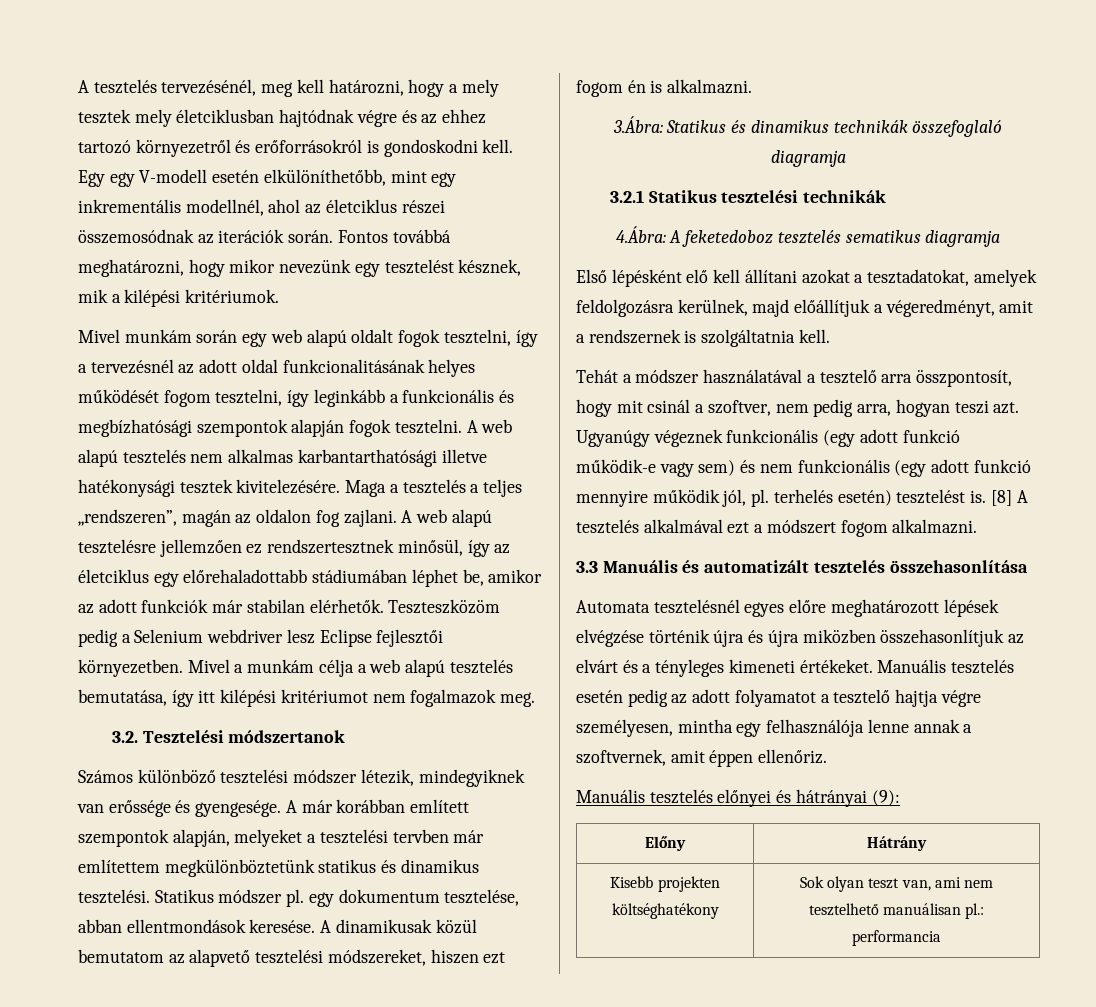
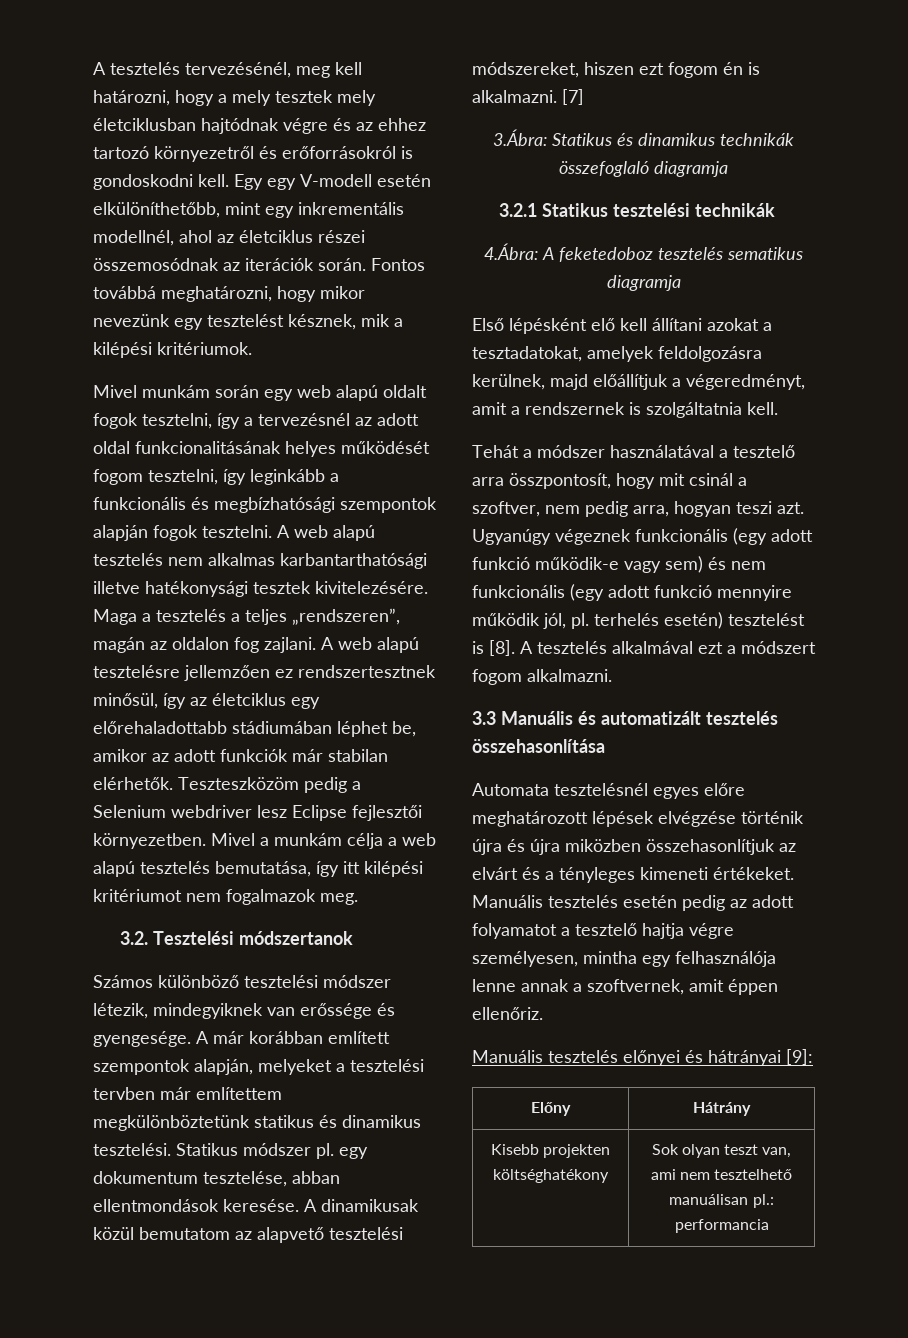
+ [7]
- Ugyanúgy végeznek funkcionális (egy adott funkció működik-e vagy sem) és nem funkcionális (egy adott funkció mennyire működik jól, pl. terhelés esetén) tesztelést is. [8] A tesztelés alkalmával ezt a módszert fogom alkalmazni.
+ Ugyanúgy végeznek funkcionális (egy adott funkció működik-e vagy sem) és nem funkcionális (egy adott funkció mennyire működik jól, pl. terhelés esetén) tesztelést is [8]. A tesztelés alkalmával ezt a módszert fogom alkalmazni.
- Manuális tesztelés előnyei és hátrányai (9):
+ Manuális tesztelés előnyei és hátrányai [9]:

